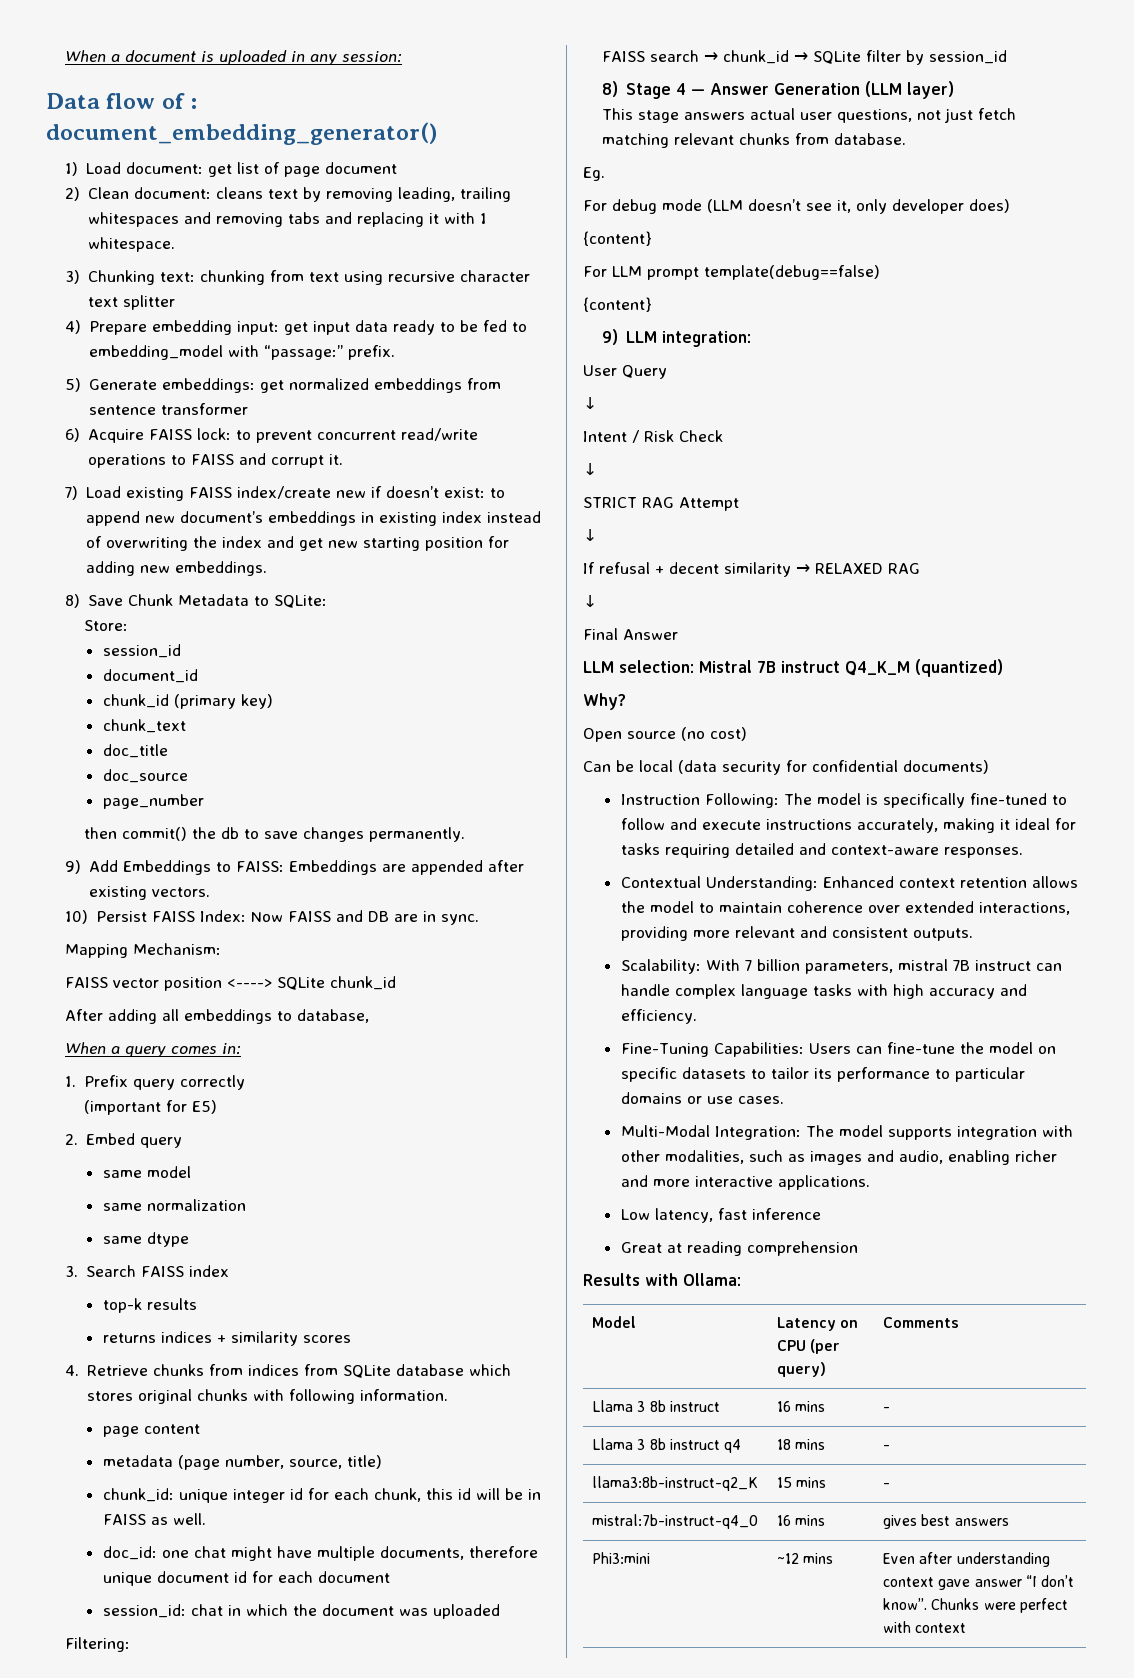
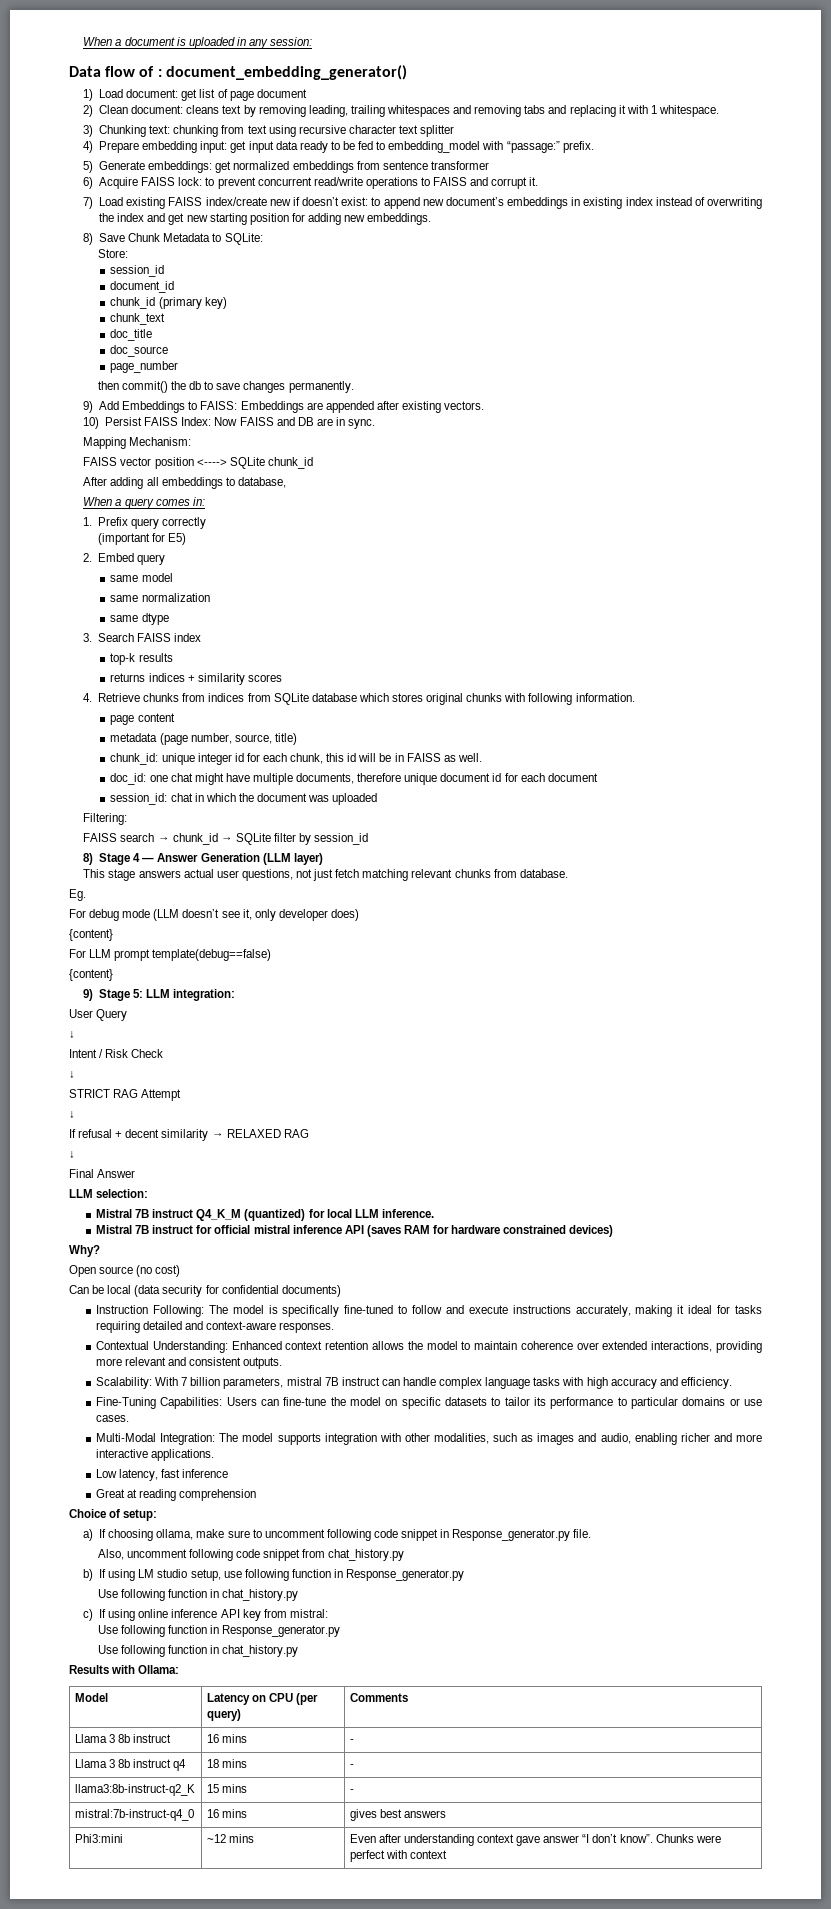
- 9) LLM integration:
+ 9) Stage 5: LLM integration:
- LLM selection: Mistral 7B instruct Q4_K_M (quantized)
+ LLM selection:
+ Mistral 7B instruct Q4_K_M (quantized) for local LLM inference.
+ Mistral 7B instruct for official mistral inference API (saves RAM for hardware constrained devices)
+ Choice of setup:
+ a) If choosing ollama, make sure to uncomment following code snippet in Response_generator.py file.
+ Also, uncomment following code snippet from chat_history.py
+ b) If using LM studio setup, use following function in Response_generator.py
+ Use following function in chat_history.py
+ c) If using online inference API key from mistral:
+ Use following function in Response_generator.py
+ Use following function in chat_history.py

